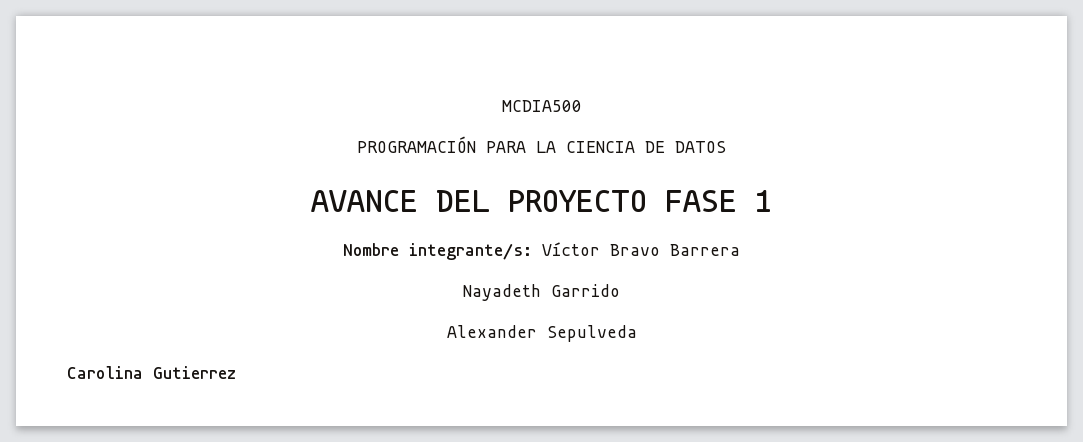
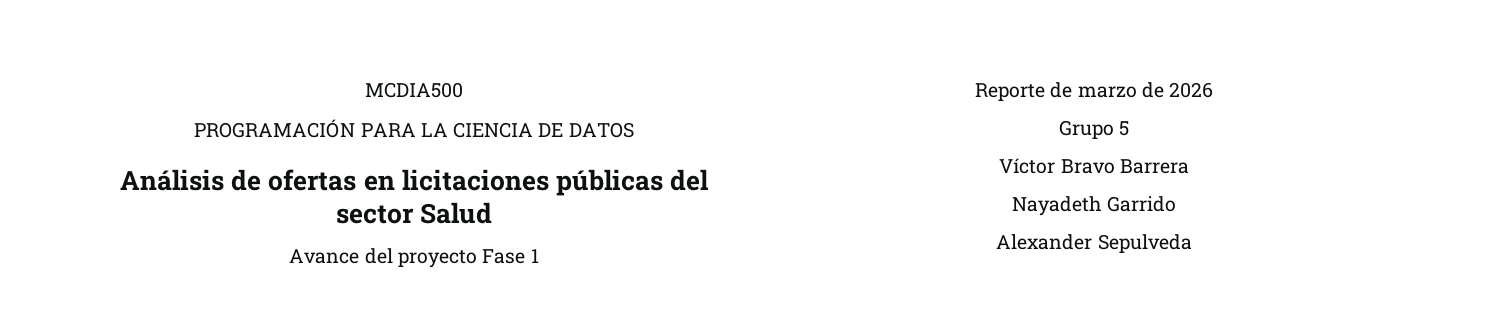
- AVANCE DEL PROYECTO FASE 1
- Nombre integrante/s: Víctor Bravo Barrera
+ Análisis de ofertas en licitaciones públicas del sector Salud
+ Avance del proyecto Fase 1
+ Reporte de marzo de 2026
+ Grupo 5
+ Víctor Bravo Barrera
- Carolina Gutierrez

